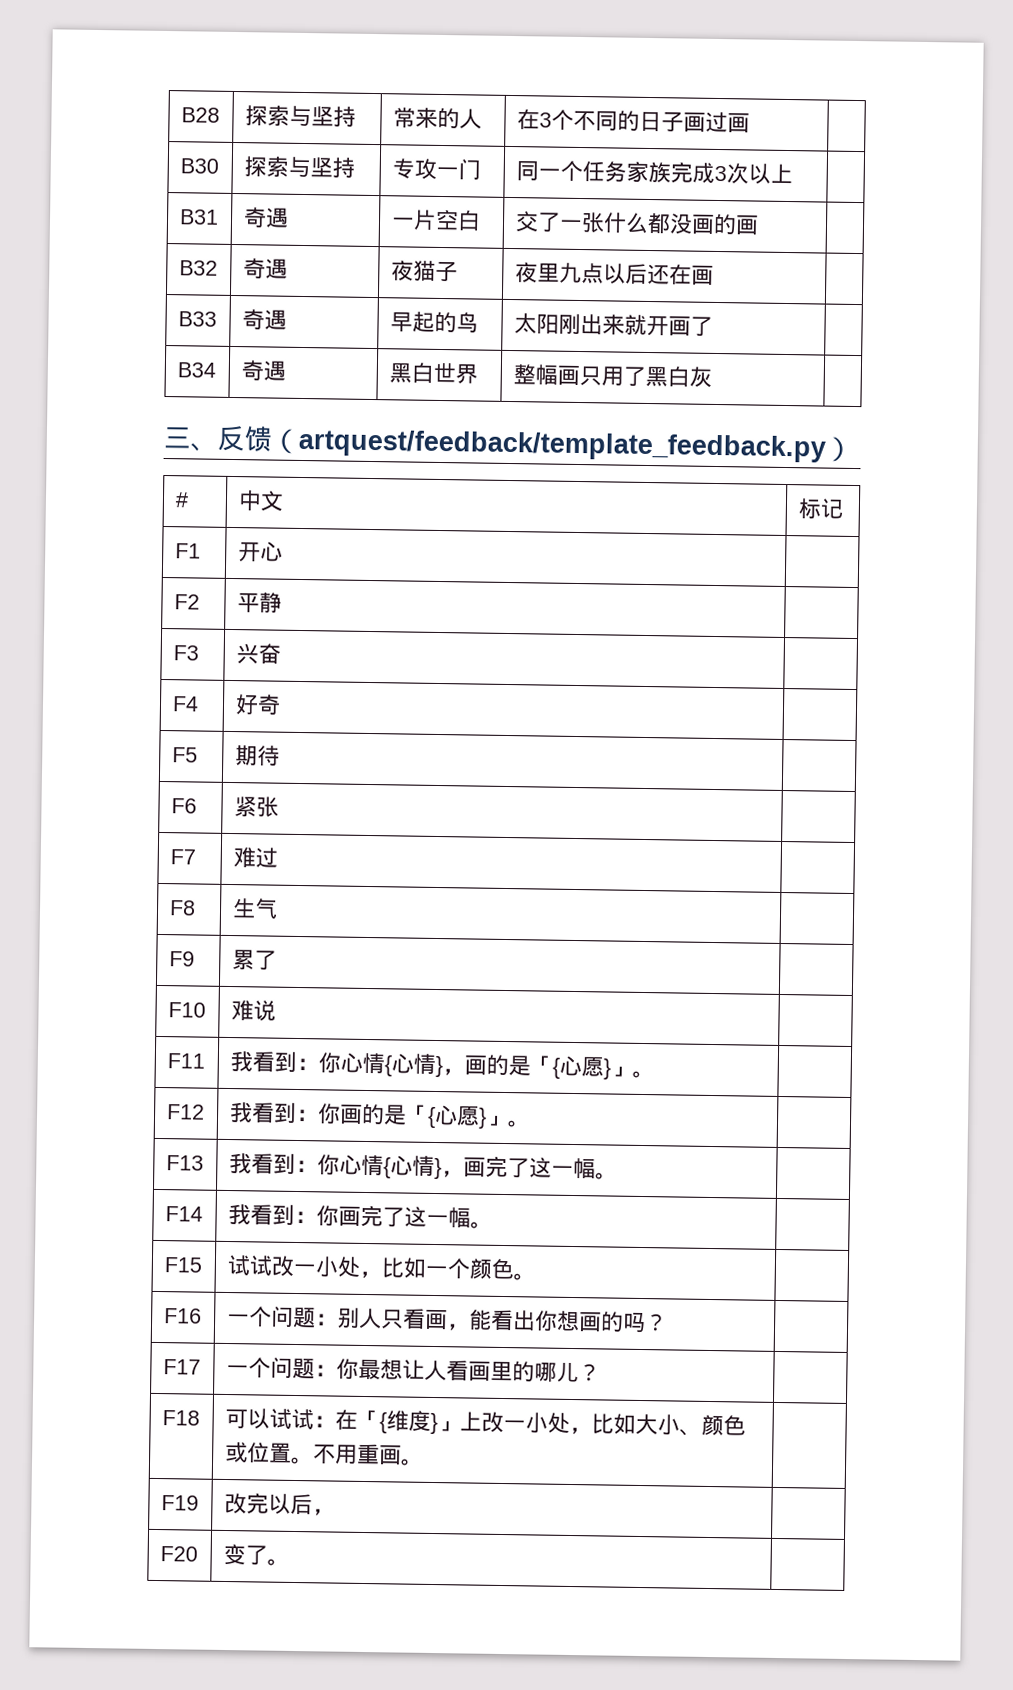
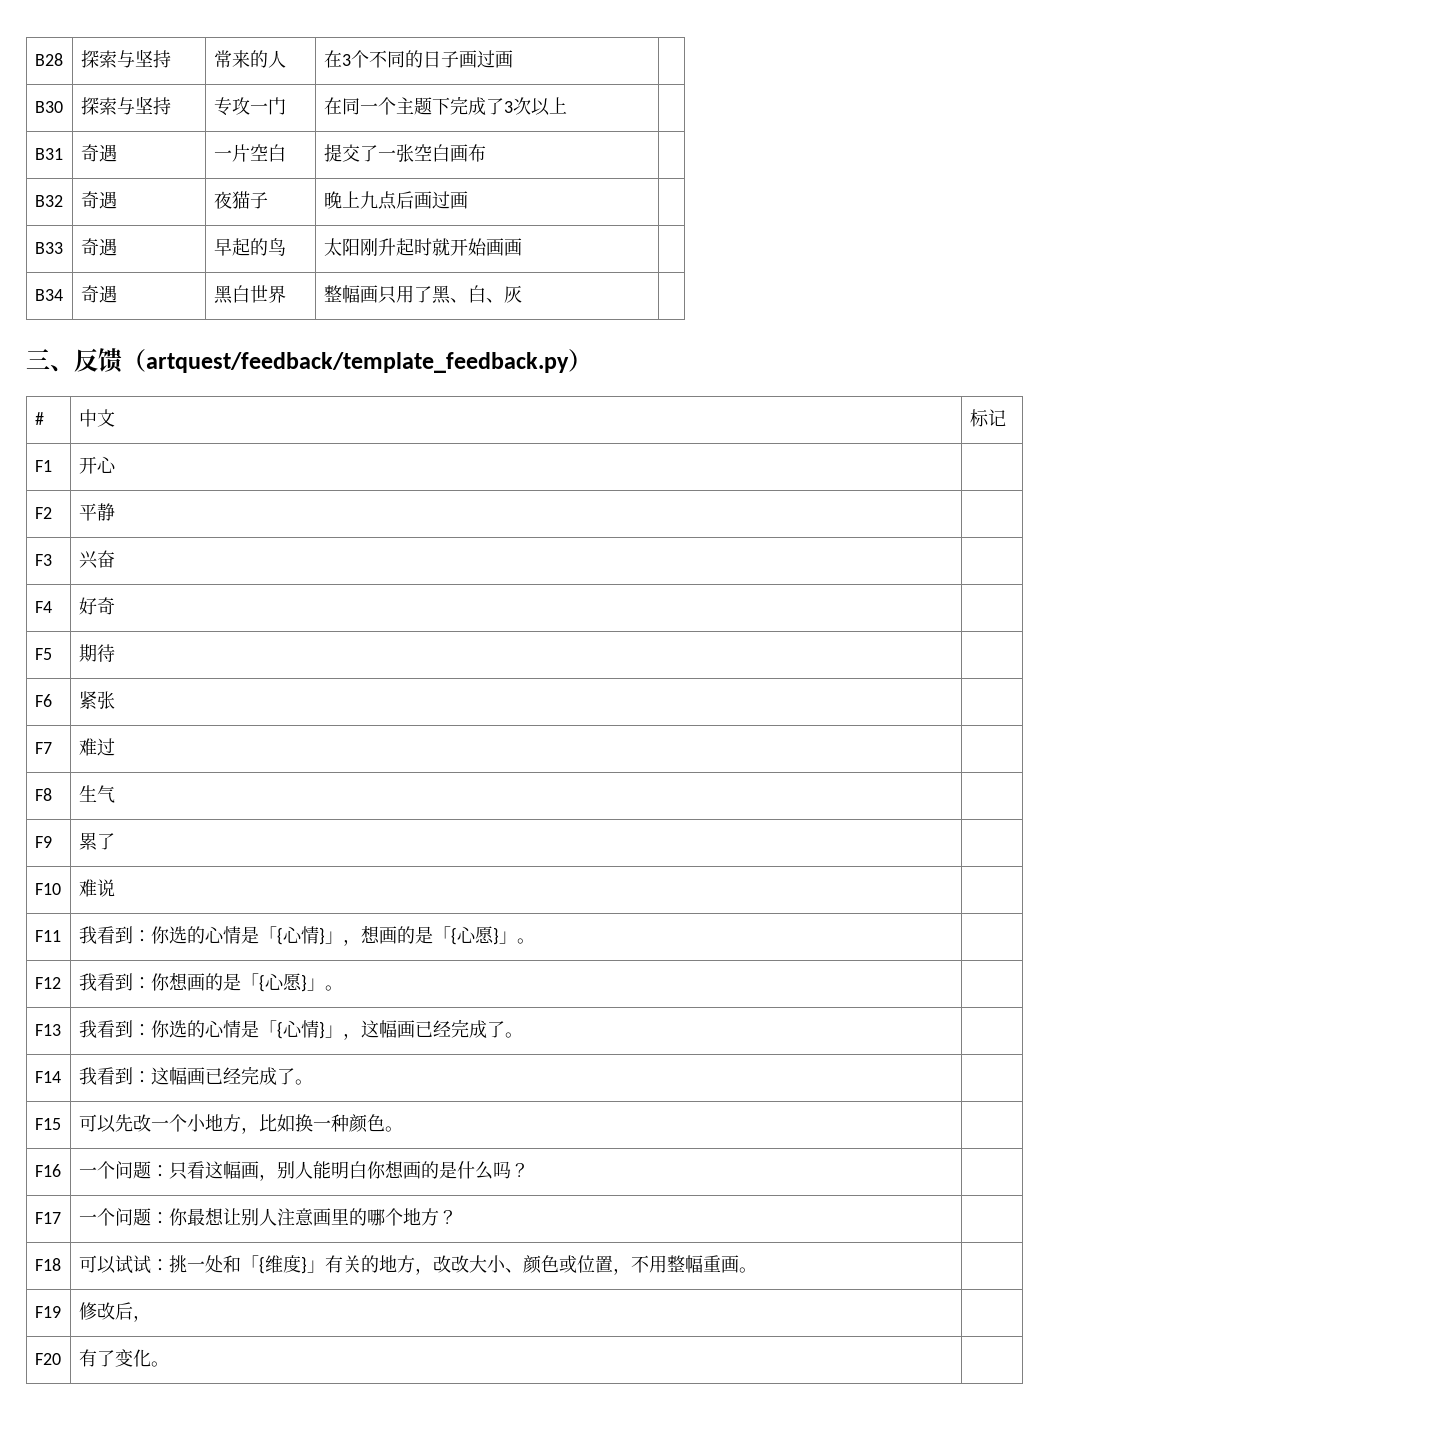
- B30 | 探索与坚持 | 专攻一门 | 同一个任务家族完成3次以上 |
+ B30 | 探索与坚持 | 专攻一门 | 在同一个主题下完成了3次以上 |
- B31 | 奇遇 | 一片空白 | 交了一张什么都没画的画 |
+ B31 | 奇遇 | 一片空白 | 提交了一张空白画布 |
- B32 | 奇遇 | 夜猫子 | 夜里九点以后还在画 |
+ B32 | 奇遇 | 夜猫子 | 晚上九点后画过画 |
- B33 | 奇遇 | 早起的鸟 | 太阳刚出来就开画了 |
+ B33 | 奇遇 | 早起的鸟 | 太阳刚升起时就开始画画 |
- B34 | 奇遇 | 黑白世界 | 整幅画只用了黑白灰 |
+ B34 | 奇遇 | 黑白世界 | 整幅画只用了黑、白、灰 |
- F11 | 我看到：你心情{心情}，画的是「{心愿}」。 |
+ F11 | 我看到：你选的心情是「{心情}」，想画的是「{心愿}」。 |
- F12 | 我看到：你画的是「{心愿}」。 |
+ F12 | 我看到：你想画的是「{心愿}」。 |
- F13 | 我看到：你心情{心情}，画完了这一幅。 |
- F14 | 我看到：你画完了这一幅。 |
- F15 | 试试改一小处，比如一个颜色。 |
+ F13 | 我看到：你选的心情是「{心情}」，这幅画已经完成了。 |
+ F14 | 我看到：这幅画已经完成了。 |
+ F15 | 可以先改一个小地方，比如换一种颜色。 |
- F16 | 一个问题：别人只看画，能看出你想画的吗？ |
+ F16 | 一个问题：只看这幅画，别人能明白你想画的是什么吗？ |
- F17 | 一个问题：你最想让人看画里的哪儿？ |
+ F17 | 一个问题：你最想让别人注意画里的哪个地方？ |
- F18 | 可以试试：在「{维度}」上改一小处，比如大小、颜色或位置。不用重画。 |
+ F18 | 可以试试：挑一处和「{维度}」有关的地方，改改大小、颜色或位置，不用整幅重画。 |
- F19 | 改完以后， |
+ F19 | 修改后， |
- F20 | 变了。 |
+ F20 | 有了变化。 |

